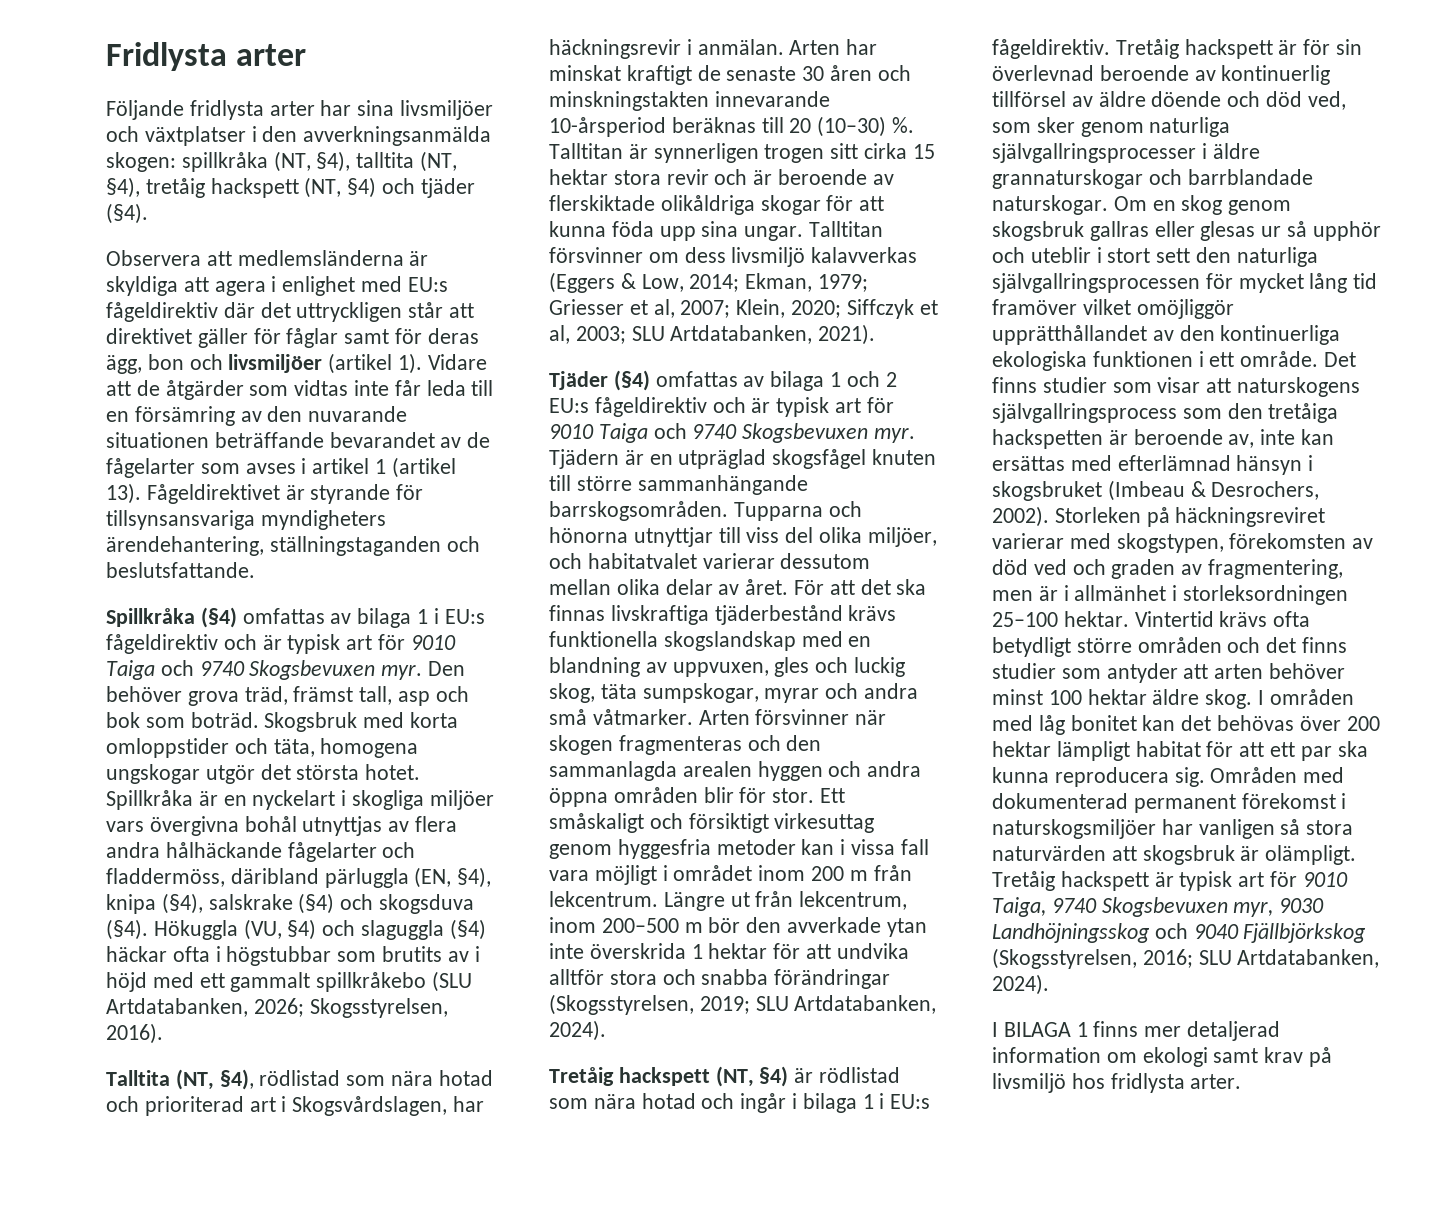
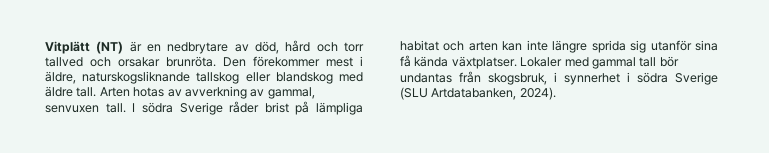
- Fridlysta arter
- Följande fridlysta arter har sina livsmiljöer och växtplatser i den avverkningsanmälda skogen: spillkråka (NT, §4), talltita (NT, §4), tretåig hackspett (NT, §4) och tjäder (§4).
- Observera att medlemsländerna är skyldiga att agera i enlighet med EU:s fågeldirektiv där det uttryckligen står att direktivet gäller för fåglar samt för deras ägg, bon och livsmiljöer (artikel 1). Vidare att de åtgärder som vidtas inte får leda till en försämring av den nuvarande situationen beträffande bevarandet av de fågelarter som avses i artikel 1 (artikel 13). Fågeldirektivet är styrande för tillsynsansvariga myndigheters ärendehantering, ställningstaganden och beslutsfattande.
- Spillkråka (§4) omfattas av bilaga 1 i EU:s fågeldirektiv och är typisk art för 9010 Taiga och 9740 Skogsbevuxen myr. Den behöver grova träd, främst tall, asp och bok som boträd. Skogsbruk med korta omloppstider och täta, homogena ungskogar utgör det största hotet. Spillkråka är en nyckelart i skogliga miljöer vars övergivna bohål utnyttjas av flera andra hålhäckande fågelarter och fladdermöss, däribland pärluggla (EN, §4), knipa (§4), salskrake (§4) och skogsduva (§4). Hökuggla (VU, §4) och slaguggla (§4) häckar ofta i högstubbar som brutits av i höjd med ett gammalt spillkråkebo (SLU Artdatabanken, 2026; Skogsstyrelsen, 2016).
- Talltita (NT, §4), rödlistad som nära hotad och prioriterad art i Skogsvårdslagen, har häckningsrevir i anmälan. Arten har minskat kraftigt de senaste 30 åren och minskningstakten innevarande 10-årsperiod beräknas till 20 (10–30) %. Talltitan är synnerligen trogen sitt cirka 15 hektar stora revir och är beroende av flerskiktade olikåldriga skogar för att kunna föda upp sina ungar. Talltitan försvinner om dess livsmiljö kalavverkas (Eggers & Low, 2014; Ekman, 1979; Griesser et al, 2007; Klein, 2020; Siffczyk et al, 2003; SLU Artdatabanken, 2021).
- Tjäder (§4) omfattas av bilaga 1 och 2 EU:s fågeldirektiv och är typisk art för 9010 Taiga och 9740 Skogsbevuxen myr. Tjädern är en utpräglad skogsfågel knuten till större sammanhängande barrskogsområden. Tupparna och hönorna utnyttjar till viss del olika miljöer, och habitatvalet varierar dessutom mellan olika delar av året. För att det ska finnas livskraftiga tjäderbestånd krävs funktionella skogslandskap med en blandning av uppvuxen, gles och luckig skog, täta sumpskogar, myrar och andra små våtmarker. Arten försvinner när skogen fragmenteras och den sammanlagda arealen hyggen och andra öppna områden blir för stor. Ett småskaligt och försiktigt virkesuttag genom hyggesfria metoder kan i vissa fall vara möjligt i området inom 200 m från lekcentrum. Längre ut från lekcentrum, inom 200–500 m bör den avverkade ytan inte överskrida 1 hektar för att undvika alltför stora och snabba förändringar (Skogsstyrelsen, 2019; SLU Artdatabanken, 2024).
- Tretåig hackspett (NT, §4) är rödlistad som nära hotad och ingår i bilaga 1 i EU:s fågeldirektiv. Tretåig hackspett är för sin överlevnad beroende av kontinuerlig tillförsel av äldre döende och död ved, som sker genom naturliga självgallringsprocesser i äldre grannaturskogar och barrblandade naturskogar. Om en skog genom skogsbruk gallras eller glesas ur så upphör och uteblir i stort sett den naturliga självgallringsprocessen för mycket lång tid framöver vilket omöjliggör upprätthållandet av den kontinuerliga ekologiska funktionen i ett område. Det finns studier som visar att naturskogens självgallringsprocess som den tretåiga hackspetten är beroende av, inte kan ersättas med efterlämnad hänsyn i skogsbruket (Imbeau & Desrochers, 2002). Storleken på häckningsreviret varierar med skogstypen, förekomsten av död ved och graden av fragmentering, men är i allmänhet i storleksordningen 25–100 hektar. Vintertid krävs ofta betydligt större områden och det finns studier som antyder att arten behöver minst 100 hektar äldre skog. I områden med låg bonitet kan det behövas över 200 hektar lämpligt habitat för att ett par ska kunna reproducera sig. Områden med dokumenterad permanent förekomst i naturskogsmiljöer har vanligen så stora naturvärden att skogsbruk är olämpligt. Tretåig hackspett är typisk art för 9010 Taiga, 9740 Skogsbevuxen myr, 9030 Landhöjningsskog och 9040 Fjällbjörkskog (Skogsstyrelsen, 2016; SLU Artdatabanken, 2024).
- I BILAGA 1 finns mer detaljerad information om ekologi samt krav på livsmiljö hos fridlysta arter.
+ Vitplätt (NT) är en nedbrytare av död, hård och torr tallved och orsakar brunröta. Den förekommer mest i äldre, naturskogsliknande tallskog eller blandskog med äldre tall. Arten hotas av avverkning av gammal, senvuxen tall. I södra Sverige råder brist på lämpliga habitat och arten kan inte längre sprida sig utanför sina få kända växtplatser. Lokaler med gammal tall bör undantas från skogsbruk, i synnerhet i södra Sverige (SLU Artdatabanken, 2024).

